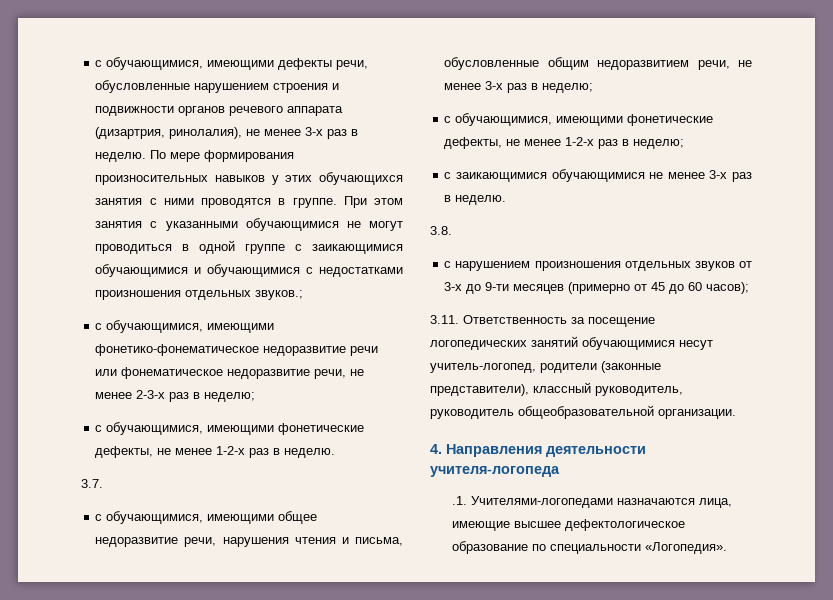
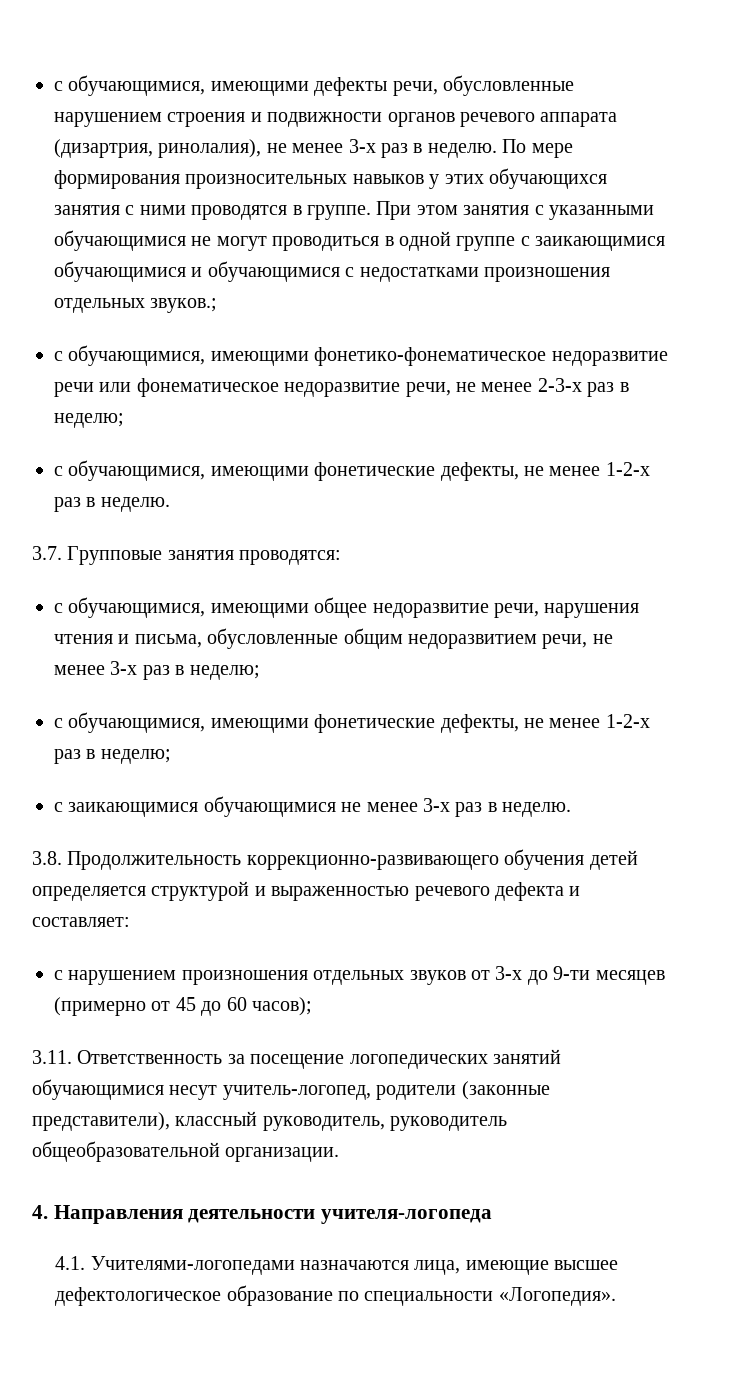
- 3.7.
+ 3.7. Групповые занятия проводятся:
- 3.8.
+ 3.8. Продолжительность коррекционно-развивающего обучения детей определяется структурой и выраженностью речевого дефекта и составляет:
- .1. Учителями-логопедами назначаются лица, имеющие высшее дефектологическое образование по специальности «Логопедия».
+ 4.1. Учителями-логопедами назначаются лица, имеющие высшее дефектологическое образование по специальности «Логопедия».

